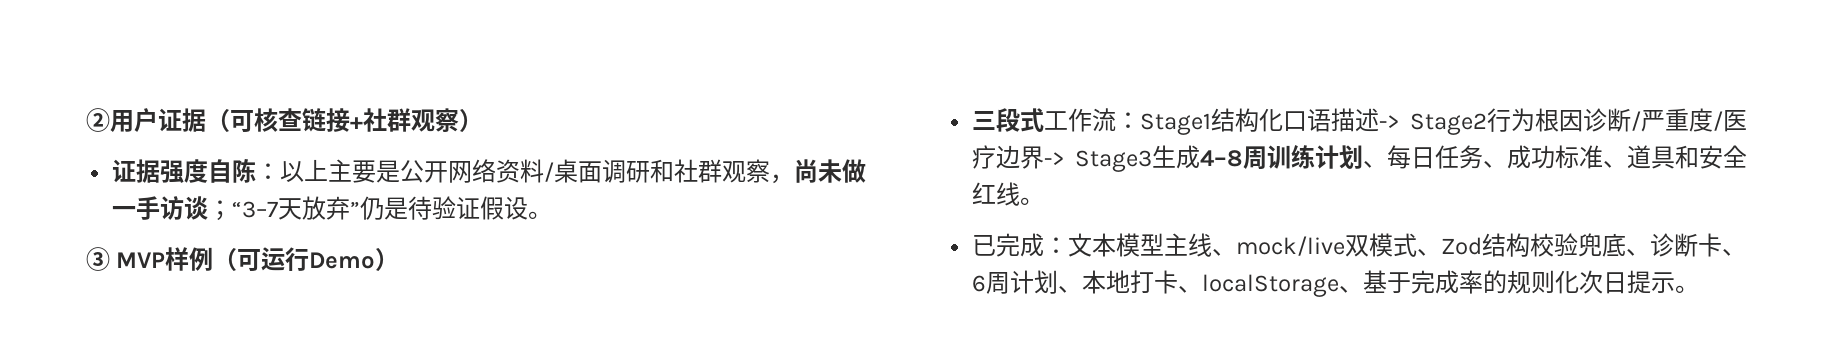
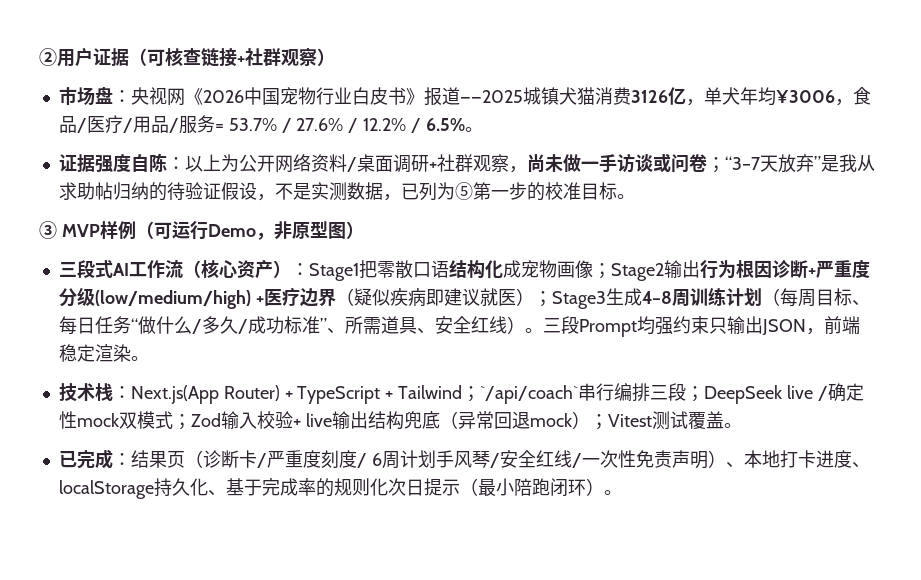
+ 市场盘：央视网《2026中国宠物行业白皮书》报道——2025城镇犬猫消费3126亿，单犬年均¥3006，食品/医疗/用品/服务= 53.7% / 27.6% / 12.2% / 6.5%。
- 证据强度自陈：以上主要是公开网络资料/桌面调研和社群观察，尚未做一手访谈；“3–7天放弃”仍是待验证假设。
+ 证据强度自陈：以上为公开网络资料/桌面调研+社群观察，尚未做一手访谈或问卷；“3–7天放弃”是我从求助帖归纳的待验证假设，不是实测数据，已列为⑤第一步的校准目标。
- ③ MVP样例（可运行Demo）
+ ③ MVP样例（可运行Demo，非原型图）
- 三段式工作流：Stage1结构化口语描述-> Stage2行为根因诊断/严重度/医疗边界-> Stage3生成4–8周训练计划、每日任务、成功标准、道具和安全红线。
- 已完成：文本模型主线、mock/live双模式、Zod结构校验兜底、诊断卡、6周计划、本地打卡、localStorage、基于完成率的规则化次日提示。
+ 三段式AI工作流（核心资产）：Stage1把零散口语结构化成宠物画像；Stage2输出行为根因诊断+严重度分级(low/medium/high) +医疗边界（疑似疾病即建议就医）；Stage3生成4–8周训练计划（每周目标、每日任务“做什么/多久/成功标准”、所需道具、安全红线）。三段Prompt均强约束只输出JSON，前端稳定渲染。
+ 技术栈：Next.js(App Router) + TypeScript + Tailwind；`/api/coach`串行编排三段；DeepSeek live /确定性mock双模式；Zod输入校验+ live输出结构兜底（异常回退mock）；Vitest测试覆盖。
+ 已完成：结果页（诊断卡/严重度刻度/ 6周计划手风琴/安全红线/一次性免责声明）、本地打卡进度、localStorage持久化、基于完成率的规则化次日提示（最小陪跑闭环）。

